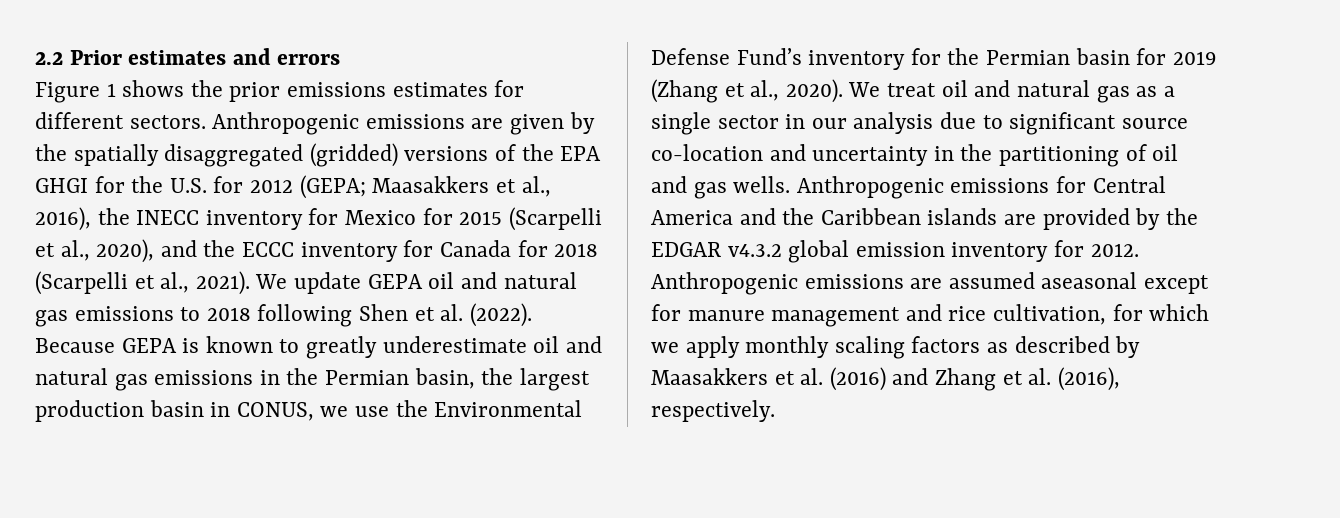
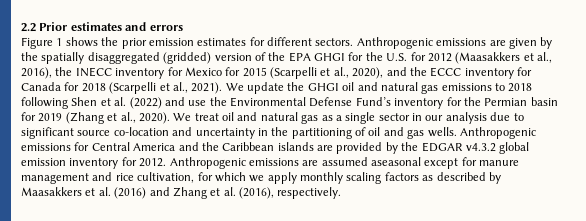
- Figure 1 shows the prior emissions estimates for different sectors.
+ Figure 1 shows the prior emission estimates for different sectors.
- Anthropogenic emissions are given by the spatially disaggregated (gridded) versions of the EPA GHGI for the U.S. for 2012 (GEPA; Maasakkers et al., 2016), the INECC inventory for Mexico for 2015 (Scarpelli et al., 2020), and the ECCC inventory for Canada for 2018 (Scarpelli et al., 2021).
+ Anthropogenic emissions are given by the spatially disaggregated (gridded) version of the EPA GHGI for the U.S. for 2012 (Maasakkers et al., 2016), the INECC inventory for Mexico for 2015 (Scarpelli et al., 2020), and the ECCC inventory for Canada for 2018 (Scarpelli et al., 2021).
- We update GEPA oil and natural gas emissions to 2018 following Shen et al. (2022). Because GEPA is known to greatly underestimate oil and natural gas emissions in the Permian basin, the largest production basin in CONUS, we use the Environmental Defense Fund’s inventory for the Permian basin for 2019 (Zhang et al., 2020).
+ We update the GHGI oil and natural gas emissions to 2018 following Shen et al. (2022) and use the Environmental Defense Fund’s inventory for the Permian basin for 2019 (Zhang et al., 2020).

